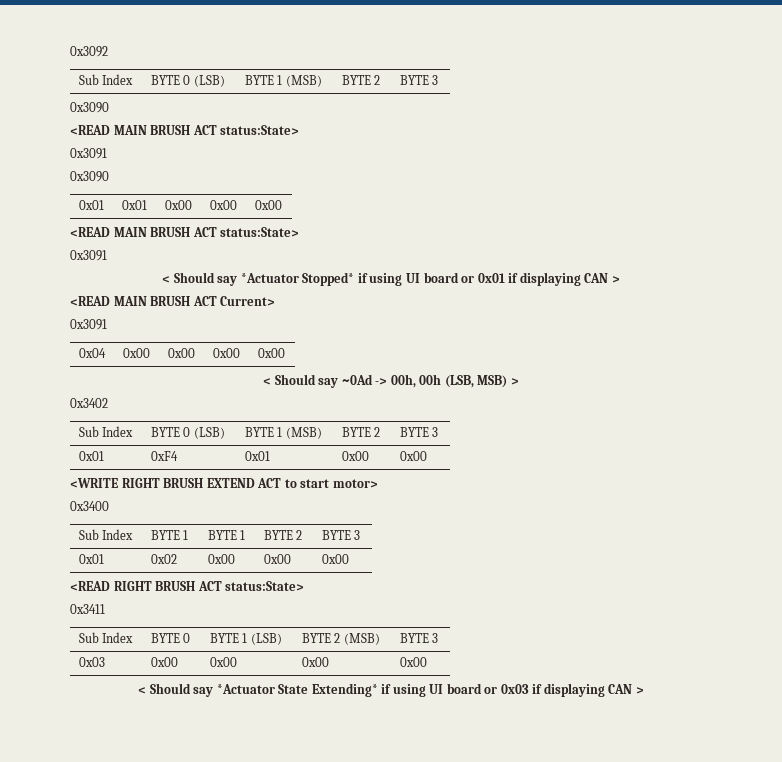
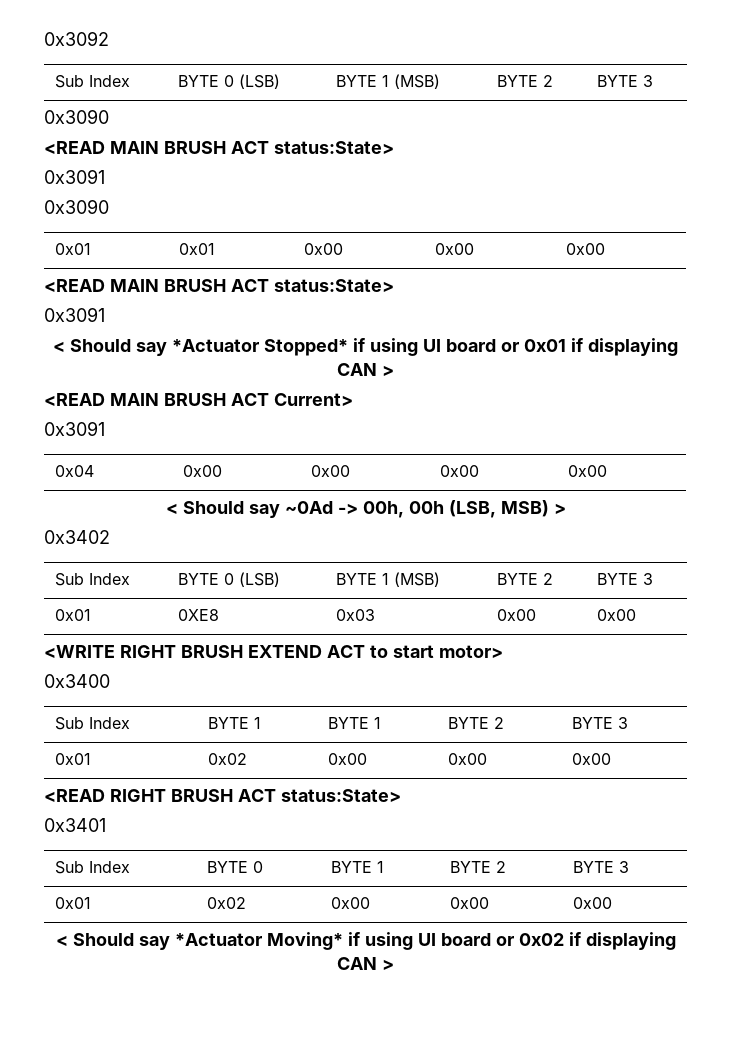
- 0x01 | 0xF4 | 0x01 | 0x00 | 0x00
+ 0x01 | 0XE8 | 0x03 | 0x00 | 0x00
- 0x3411
+ 0x3401
- Sub Index | BYTE 0 | BYTE 1 (LSB) | BYTE 2 (MSB) | BYTE 3
- 0x03 | 0x00 | 0x00 | 0x00 | 0x00
+ Sub Index | BYTE 0 | BYTE 1 | BYTE 2 | BYTE 3
+ 0x01 | 0x02 | 0x00 | 0x00 | 0x00
- < Should say *Actuator State Extending* if using UI board or 0x03 if displaying CAN >
+ < Should say *Actuator Moving* if using UI board or 0x02 if displaying CAN >

